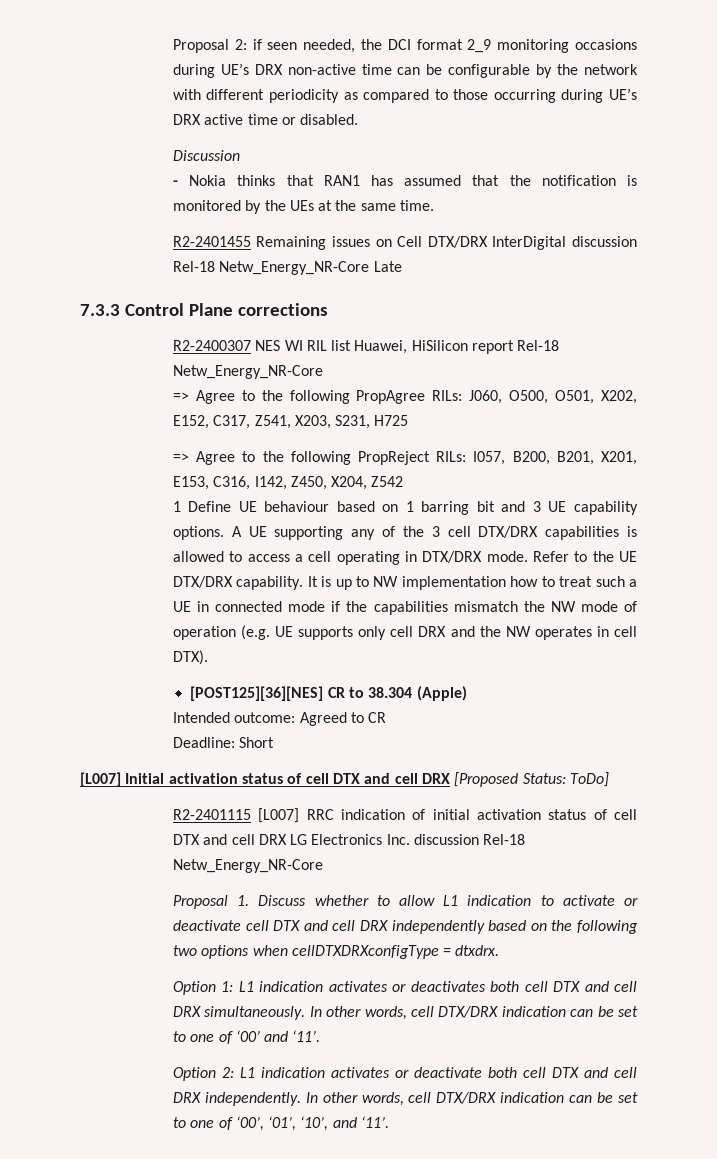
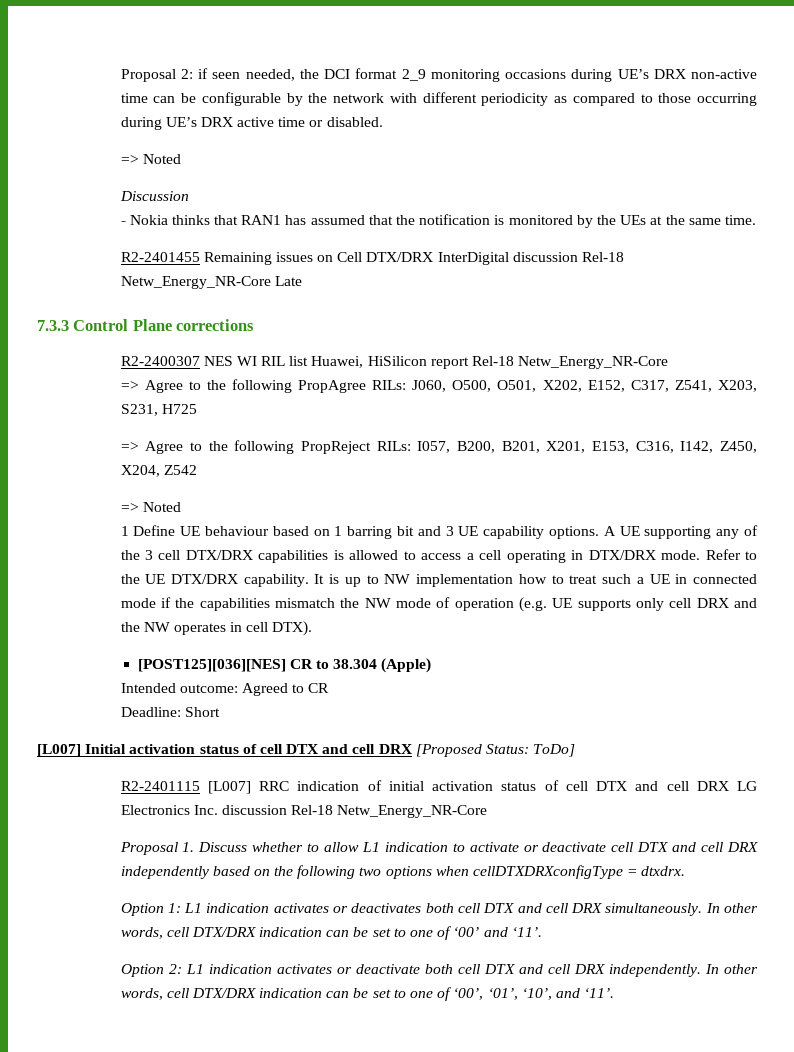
  Proposal 2: if seen needed, the DCI format 2_9 monitoring occasions during UE’s DRX non-active time can be configurable by the network with different periodicity as compared to those occurring during UE’s DRX active time or disabled.
+ => Noted
  => Agree to the following PropReject RILs: I057, B200, B201, X201, E153, C316, I142, Z450, X204, Z542
+ => Noted
- [POST125][36][NES] CR to 38.304 (Apple)
+ [POST125][036][NES] CR to 38.304 (Apple)

